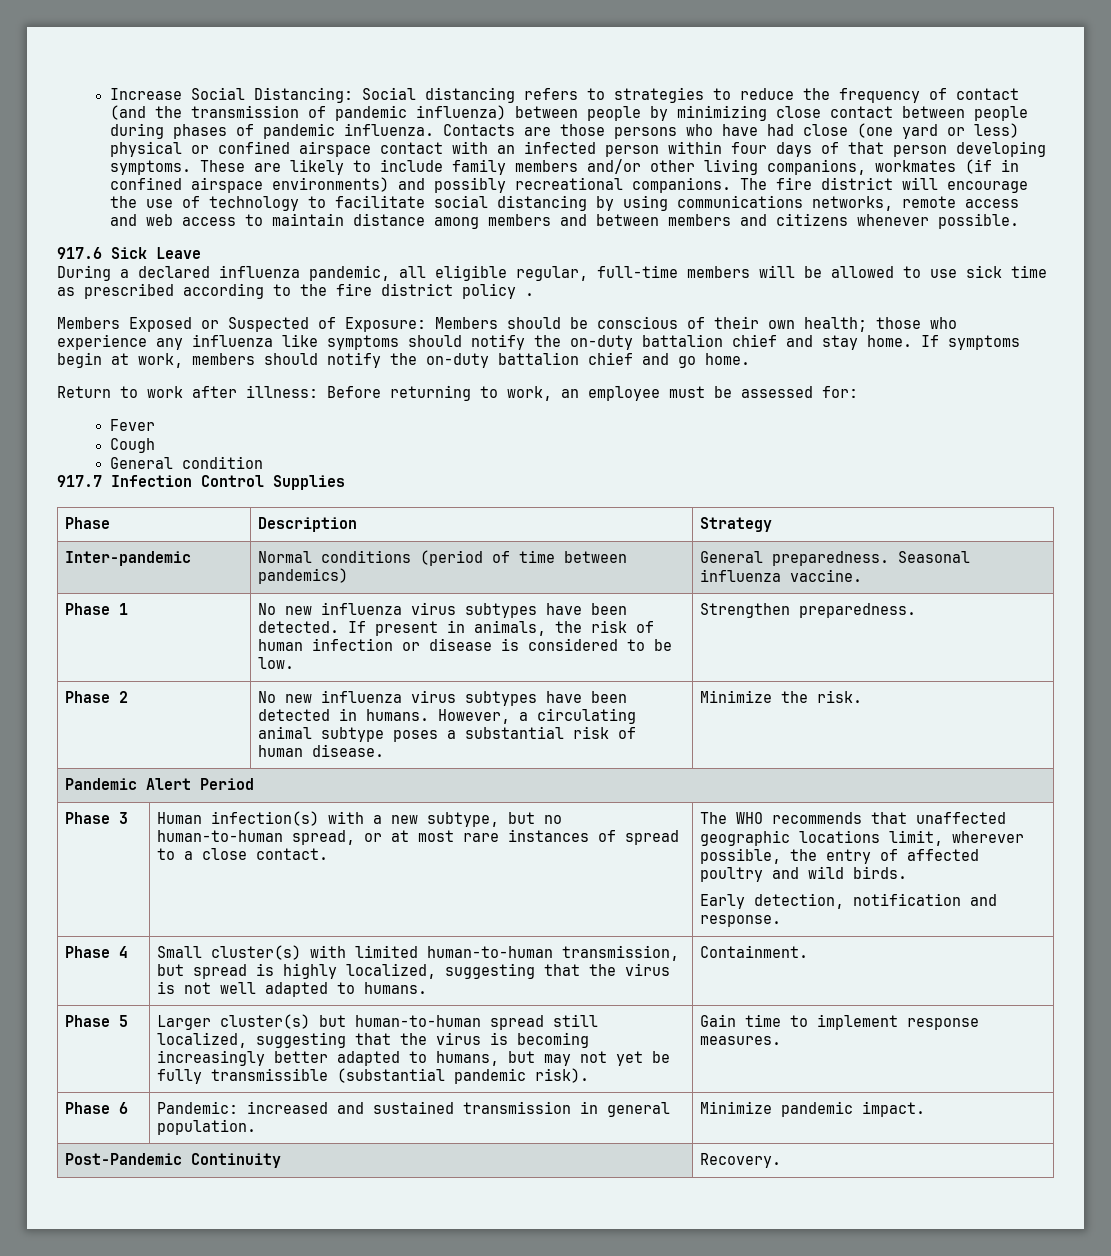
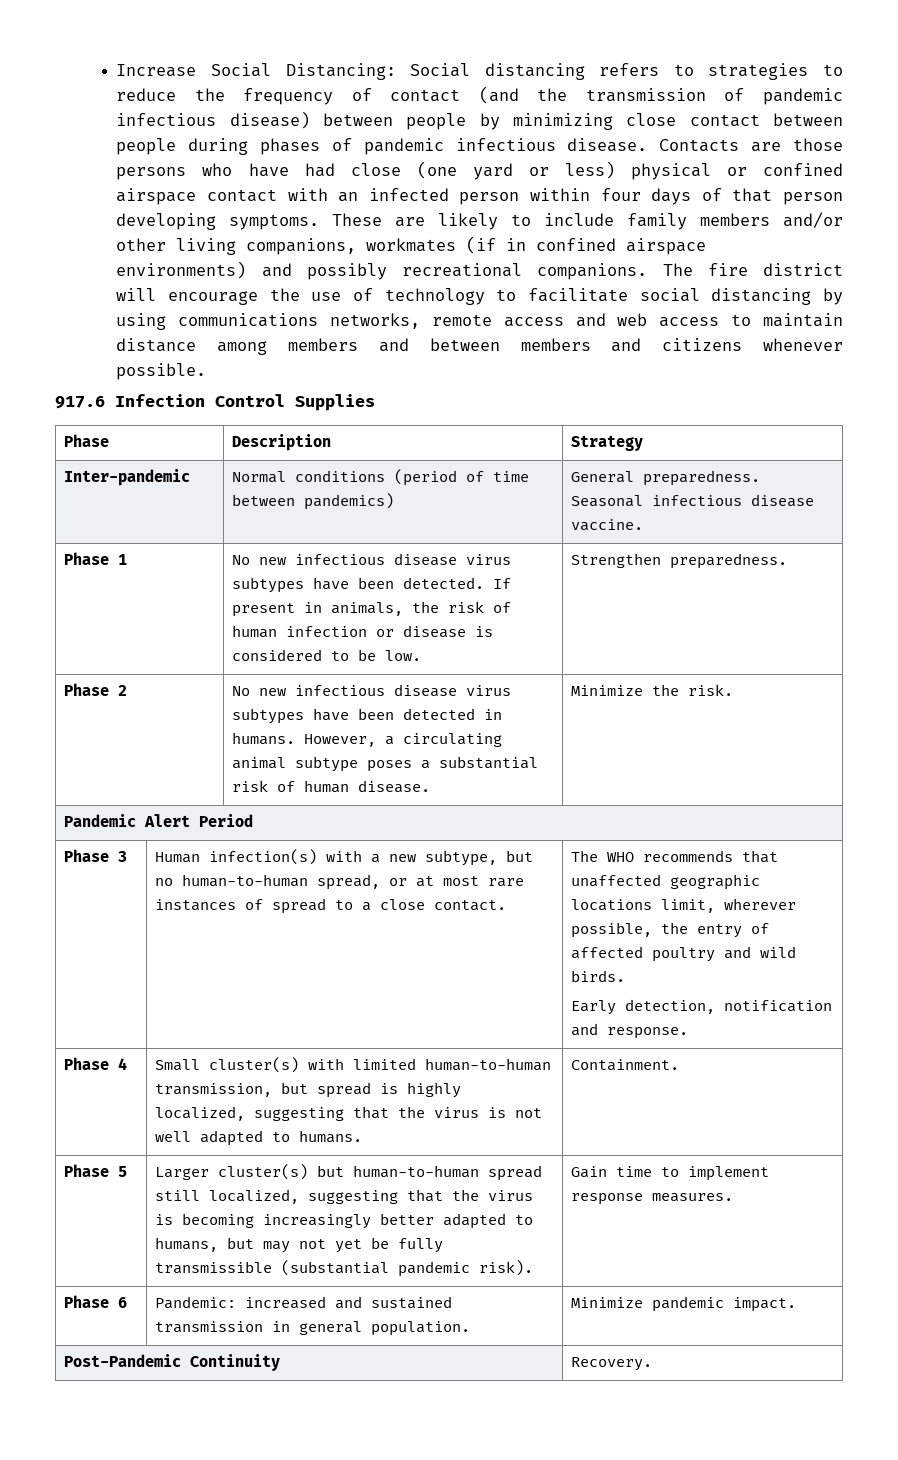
- Increase Social Distancing: Social distancing refers to strategies to reduce the frequency of contact (and the transmission of pandemic influenza) between people by minimizing close contact between people during phases of pandemic influenza.
+ Increase Social Distancing: Social distancing refers to strategies to reduce the frequency of contact (and the transmission of pandemic infectious disease) between people by minimizing close contact between people during phases of pandemic infectious disease.
- 917.6 Sick Leave
- During a declared influenza pandemic, all eligible regular, full-time members will be allowed to use sick time as prescribed according to the fire district policy .
- Members Exposed or Suspected of Exposure: Members should be conscious of their own health; those who experience any influenza like symptoms should notify the on-duty battalion chief and stay home. If symptoms begin at work, members should notify the on-duty battalion chief and go home.
- Return to work after illness: Before returning to work, an employee must be assessed for:
- Fever
- Cough
- General condition
- 917.7 Infection Control Supplies
+ 917.6 Infection Control Supplies
- Inter-pandemic | Normal conditions (period of time between pandemics) | General preparedness. Seasonal influenza vaccine.
+ Inter-pandemic | Normal conditions (period of time between pandemics) | General preparedness. Seasonal infectious disease vaccine.
- Phase 1 | No new influenza virus subtypes have been detected. If present in animals, the risk of human infection or disease is considered to be low. | Strengthen preparedness.
+ Phase 1 | No new infectious disease virus subtypes have been detected. If present in animals, the risk of human infection or disease is considered to be low. | Strengthen preparedness.
- Phase 2 | No new influenza virus subtypes have been detected in humans. However, a circulating animal subtype poses a substantial risk of human disease. | Minimize the risk.
+ Phase 2 | No new infectious disease virus subtypes have been detected in humans. However, a circulating animal subtype poses a substantial risk of human disease. | Minimize the risk.

